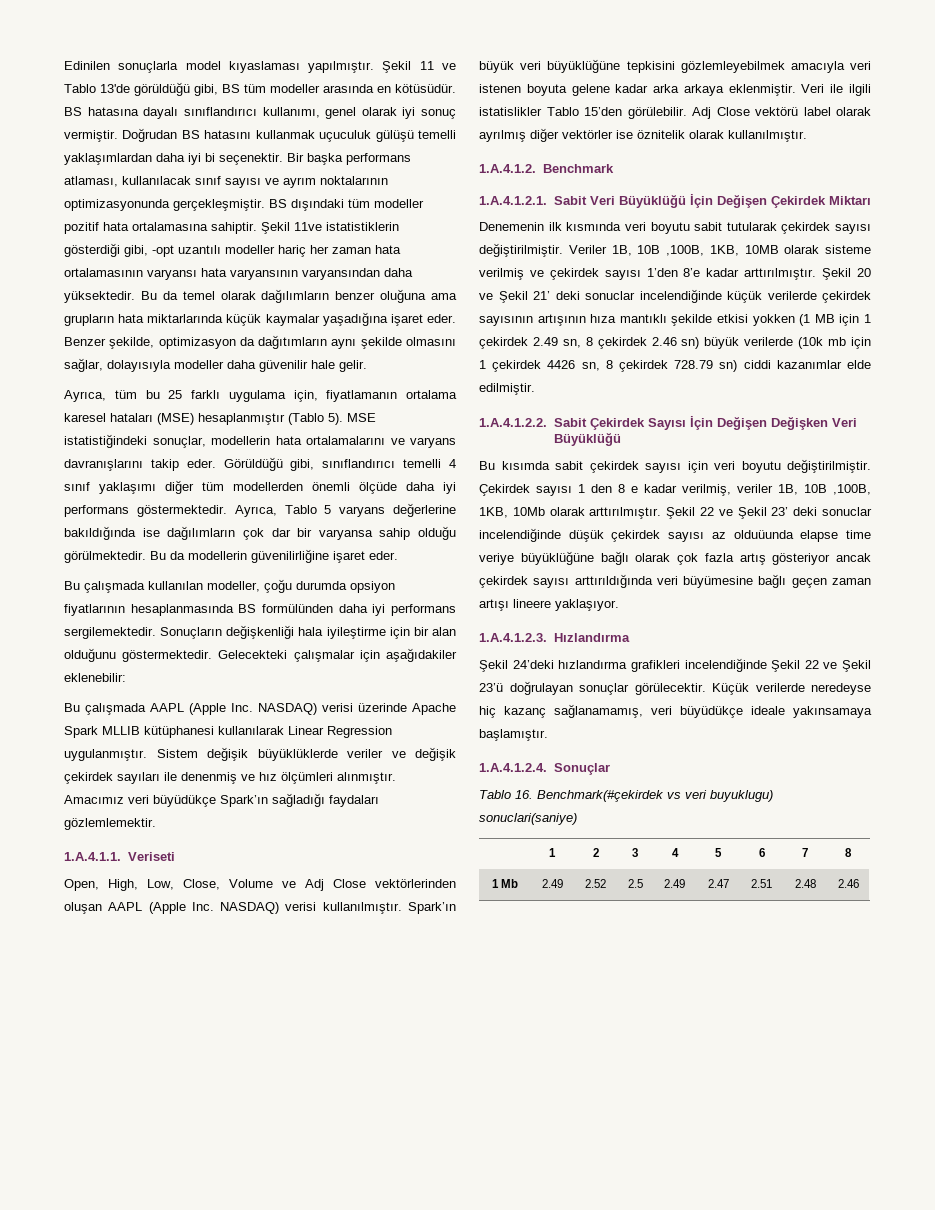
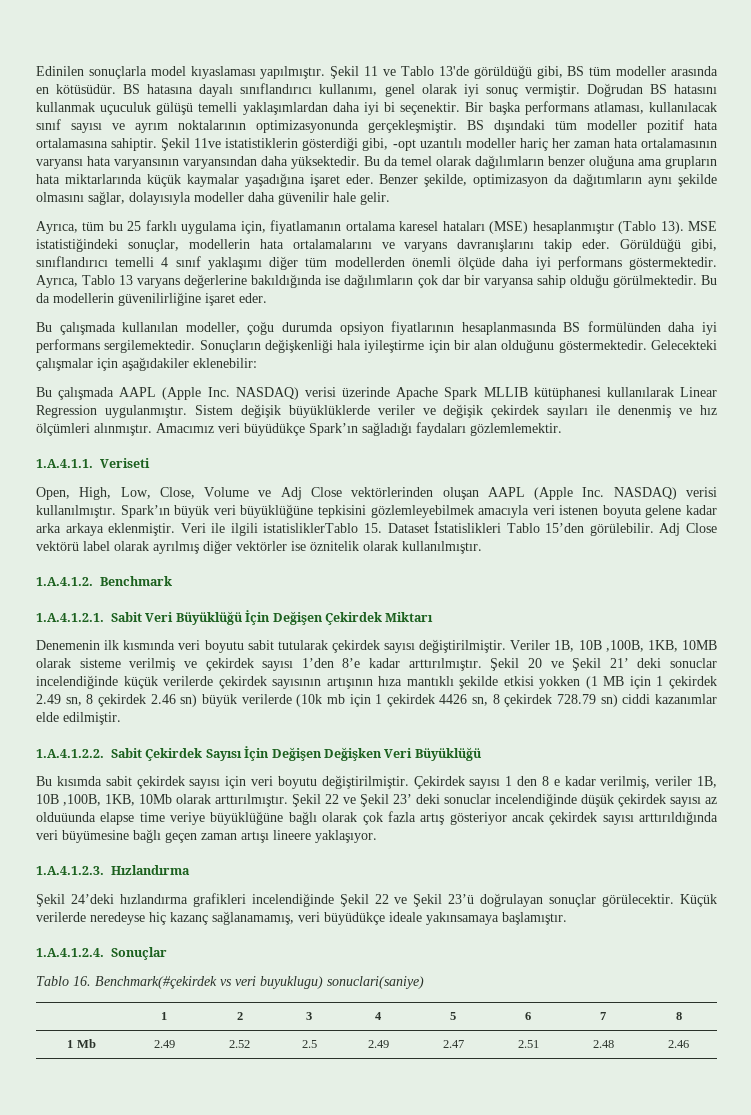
- Ayrıca, tüm bu 25 farklı uygulama için, fiyatlamanın ortalama karesel hataları (MSE) hesaplanmıştır (Tablo 5).
+ Ayrıca, tüm bu 25 farklı uygulama için, fiyatlamanın ortalama karesel hataları (MSE) hesaplanmıştır (Tablo 13).
- Ayrıca, Tablo 5 varyans değerlerine bakıldığında ise dağılımların çok dar bir varyansa sahip olduğu görülmektedir.
+ Ayrıca, Tablo 13 varyans değerlerine bakıldığında ise dağılımların çok dar bir varyansa sahip olduğu görülmektedir.
- Veri ile ilgili istatislikler Tablo 15’den görülebilir.
+ Veri ile ilgili istatisliklerTablo 15. Dataset İstatislikleri Tablo 15’den görülebilir.

